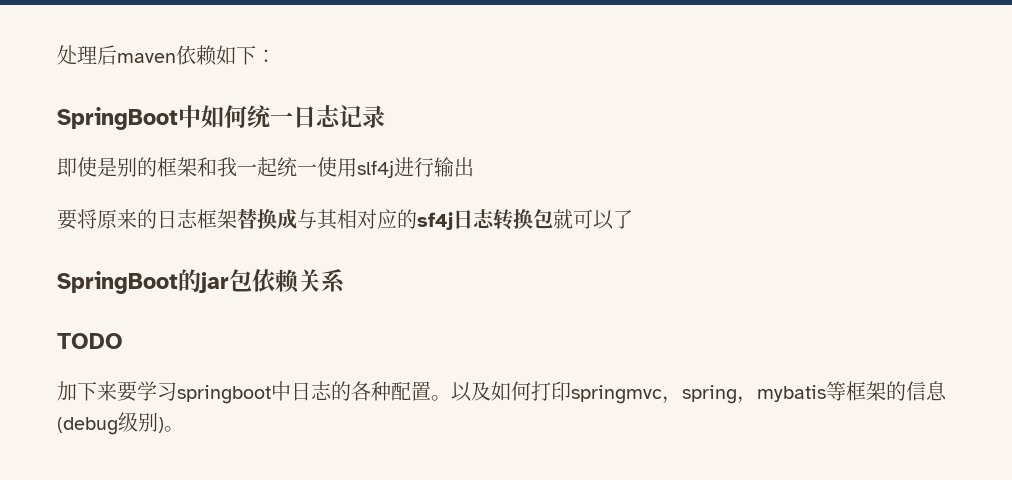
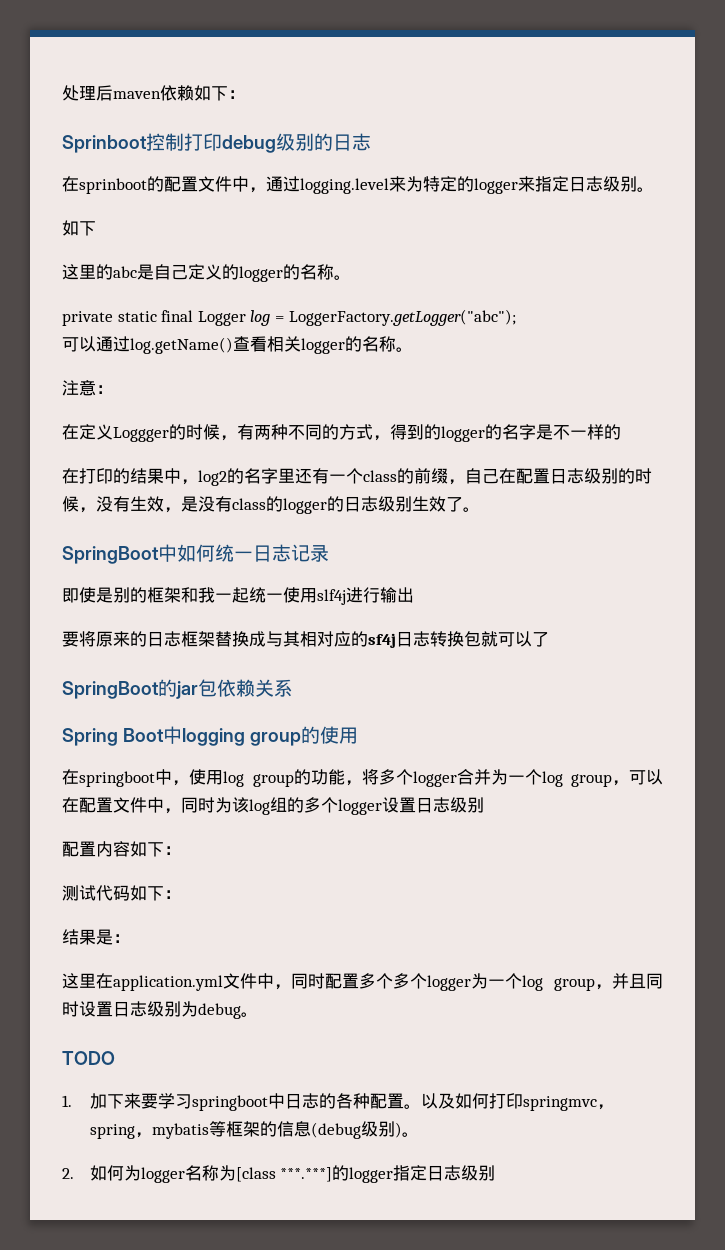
+ Sprinboot控制打印debug级别的日志
+ 在sprinboot的配置文件中，通过logging.level来为特定的logger来指定日志级别。
+ 如下
+ 这里的abc是自己定义的logger的名称。
+ private static final Logger log = LoggerFactory.getLogger("abc");
+ 可以通过log.getName()查看相关logger的名称。
+ 注意：
+ 在定义Loggger的时候，有两种不同的方式，得到的logger的名字是不一样的
+ 在打印的结果中，log2的名字里还有一个class的前缀，自己在配置日志级别的时候，没有生效，是没有class的logger的日志级别生效了。
+ Spring Boot中logging group的使用
+ 在springboot中，使用log group的功能，将多个logger合并为一个log group，可以在配置文件中，同时为该log组的多个logger设置日志级别
+ 配置内容如下：
+ 测试代码如下：
+ 结果是：
+ 这里在application.yml文件中，同时配置多个多个logger为一个log group，并且同时设置日志级别为debug。
- 加下来要学习springboot中日志的各种配置。
+ 1.加下来要学习springboot中日志的各种配置。
+ 2.如何为logger名称为[class ***.***]的logger指定日志级别

